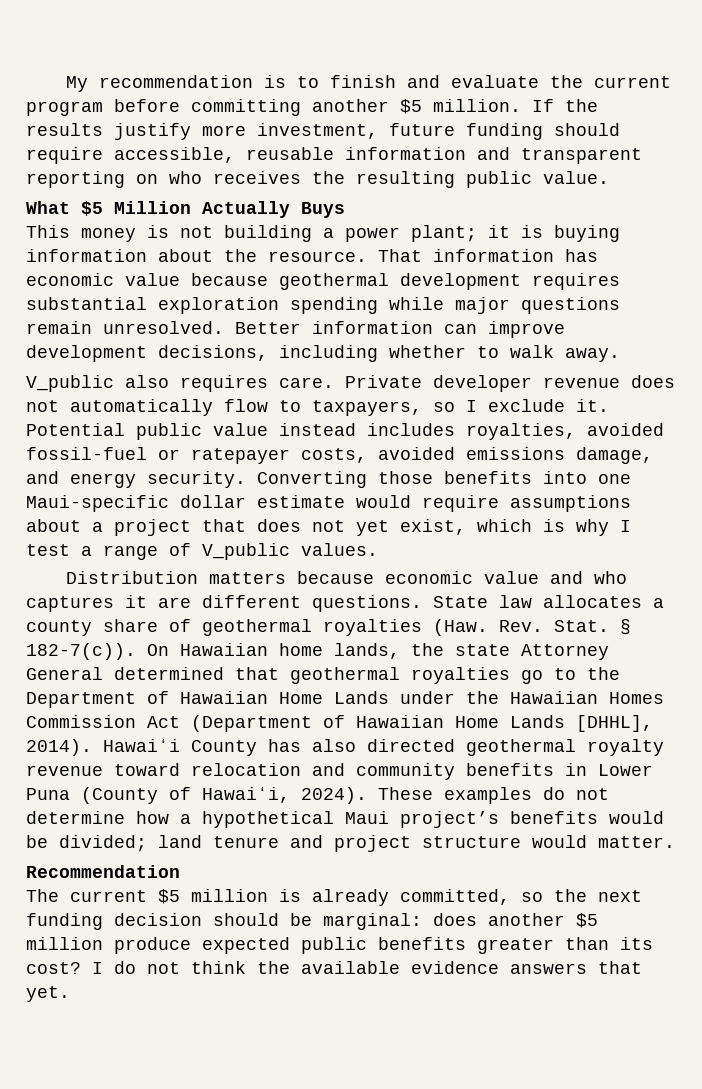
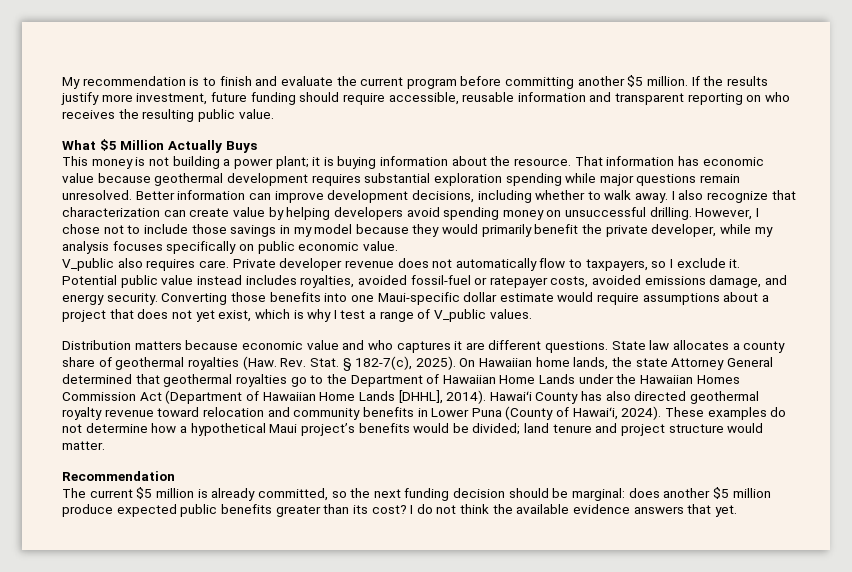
+ I also recognize that characterization can create value by helping developers avoid spending money on unsuccessful drilling. However, I chose not to include those savings in my model because they would primarily benefit the private developer, while my analysis focuses specifically on public economic value.
- § 182-7(c)).
+ § 182-7(c), 2025).

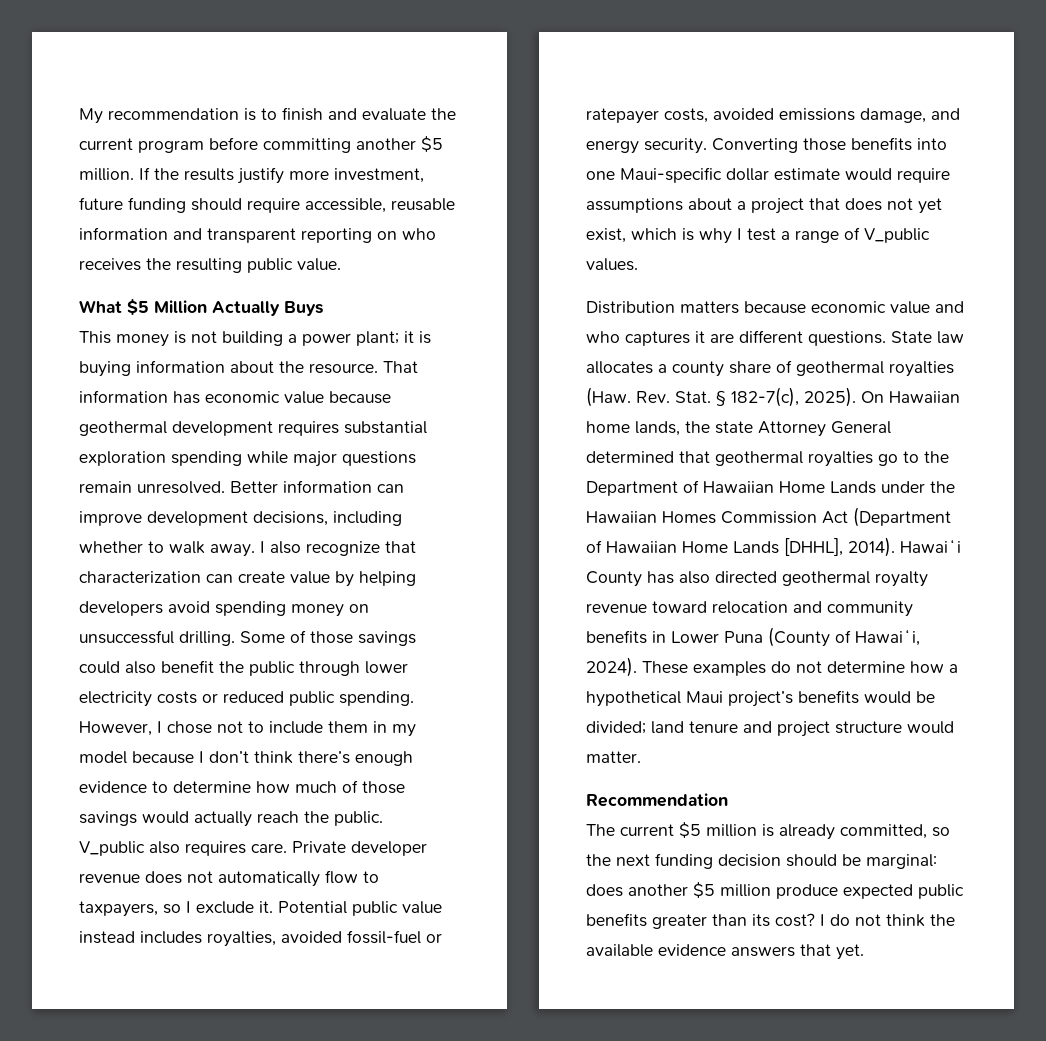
+ Some of those savings could also benefit the public through lower electricity costs or reduced public spending.
- However, I chose not to include those savings in my model because they would primarily benefit the private developer, while my analysis focuses specifically on public economic value.
+ However, I chose not to include them in my model because I don’t think there’s enough evidence to determine how much of those savings would actually reach the public.

